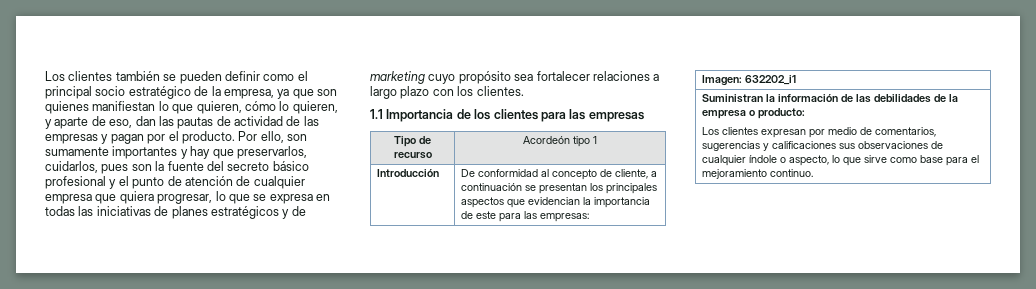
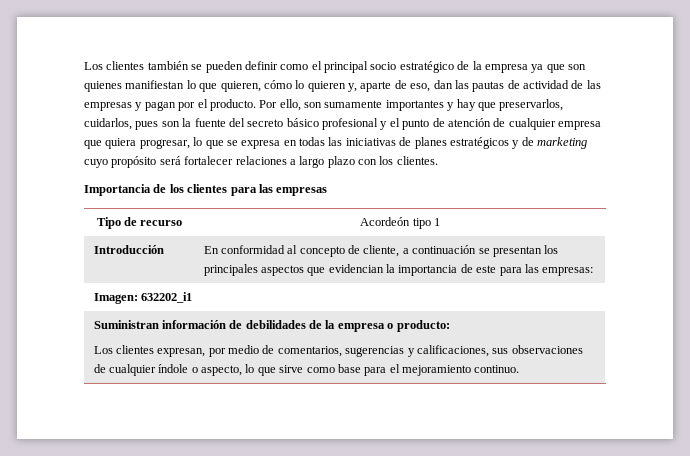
- Los clientes también se pueden definir como el principal socio estratégico de la empresa, ya que son quienes manifiestan lo que quieren, cómo lo quieren, y aparte de eso, dan las pautas de actividad de las empresas y pagan por el producto.
+ Los clientes también se pueden definir como el principal socio estratégico de la empresa ya que son quienes manifiestan lo que quieren, cómo lo quieren y, aparte de eso, dan las pautas de actividad de las empresas y pagan por el producto.
- Por ello, son sumamente importantes y hay que preservarlos, cuidarlos, pues son la fuente del secreto básico profesional y el punto de atención de cualquier empresa que quiera progresar, lo que se expresa en todas las iniciativas de planes estratégicos y de marketing cuyo propósito sea fortalecer relaciones a largo plazo con los clientes.
+ Por ello, son sumamente importantes y hay que preservarlos, cuidarlos, pues son la fuente del secreto básico profesional y el punto de atención de cualquier empresa que quiera progresar, lo que se expresa en todas las iniciativas de planes estratégicos y de marketing cuyo propósito será fortalecer relaciones a largo plazo con los clientes.
- 1.1 Importancia de los clientes para las empresas
+ Importancia de los clientes para las empresas
- Introducción | De conformidad al concepto de cliente, a continuación se presentan los principales aspectos que evidencian la importancia de este para las empresas:
+ Introducción | En conformidad al concepto de cliente, a continuación se presentan los principales aspectos que evidencian la importancia de este para las empresas:
- Suministran la información de las debilidades de la empresa o producto:
- Los clientes expresan por medio de comentarios, sugerencias y calificaciones sus observaciones de cualquier índole o aspecto, lo que sirve como base para el mejoramiento continuo.
+ Suministran información de debilidades de la empresa o producto:
+ Los clientes expresan, por medio de comentarios, sugerencias y calificaciones, sus observaciones de cualquier índole o aspecto, lo que sirve como base para el mejoramiento continuo.

